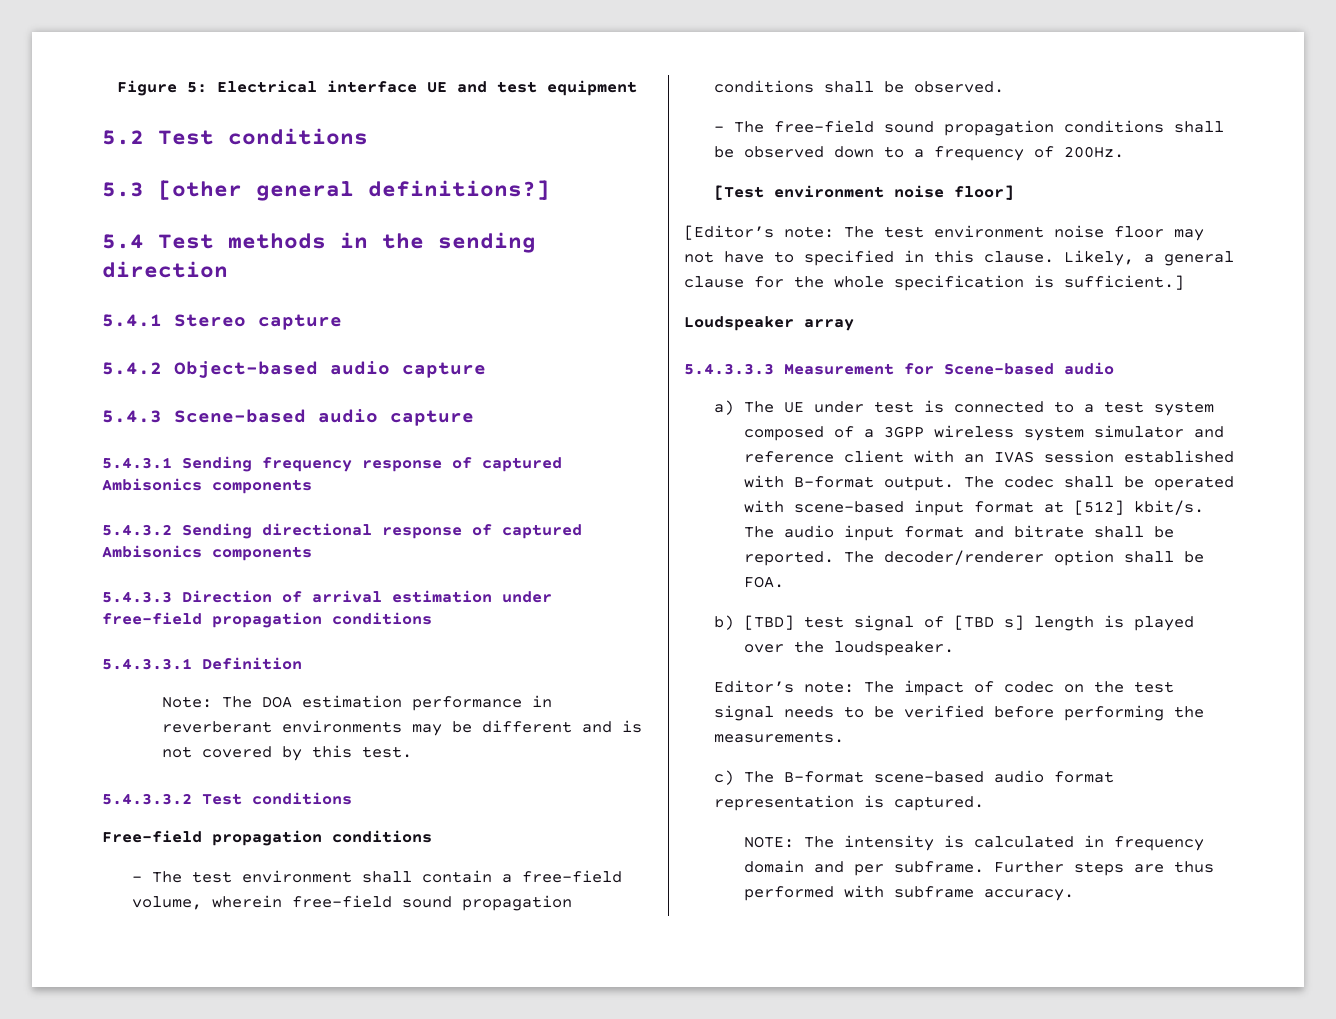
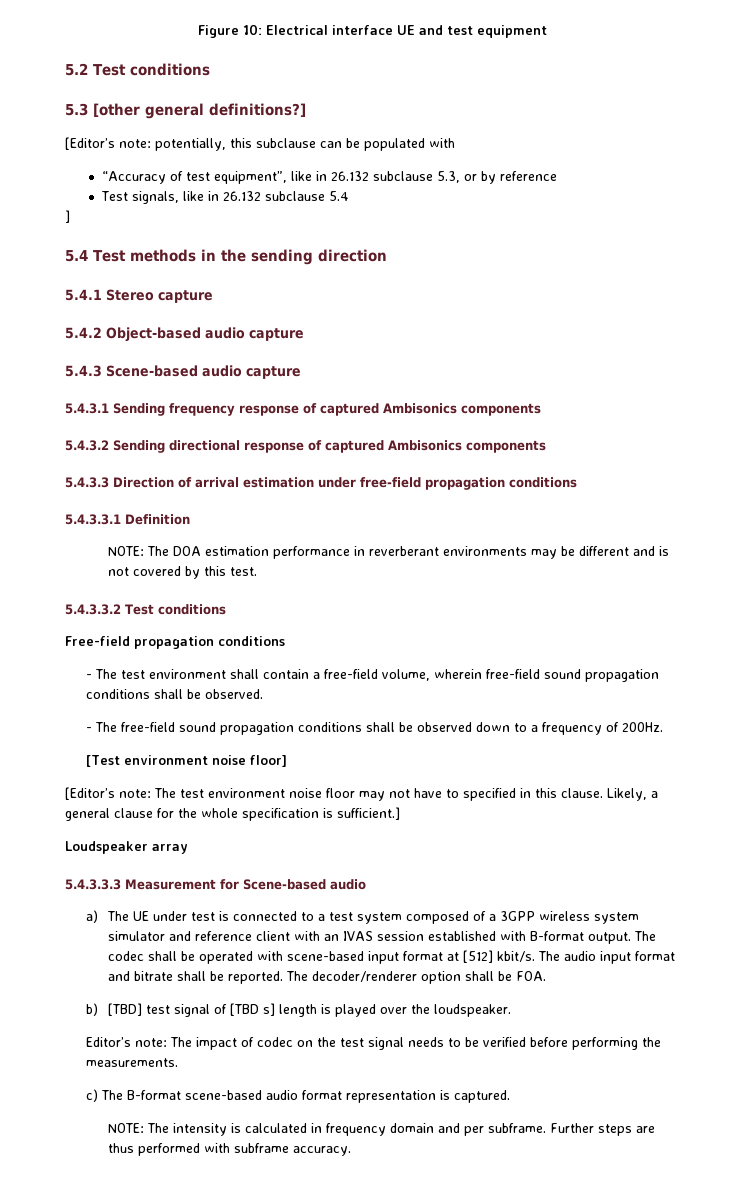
- Figure 5: Electrical interface UE and test equipment
+ Figure 10: Electrical interface UE and test equipment
+ [Editor’s note: potentially, this subclause can be populated with
+ “Accuracy of test equipment”, like in 26.132 subclause 5.3, or by reference
+ Test signals, like in 26.132 subclause 5.4
+ ]
- Note: The DOA estimation performance in reverberant environments may be different and is not covered by this test.
+ NOTE: The DOA estimation performance in reverberant environments may be different and is not covered by this test.

